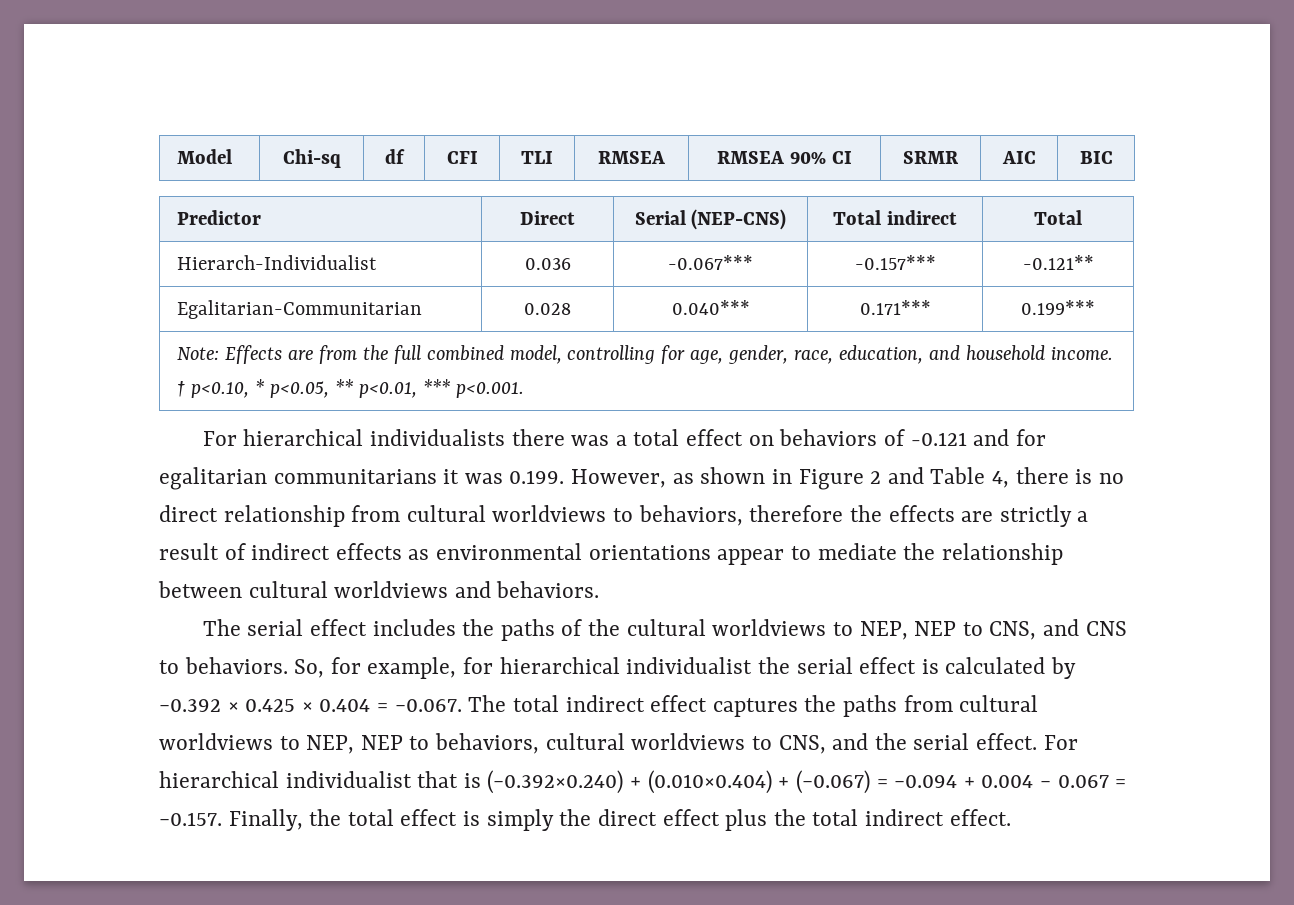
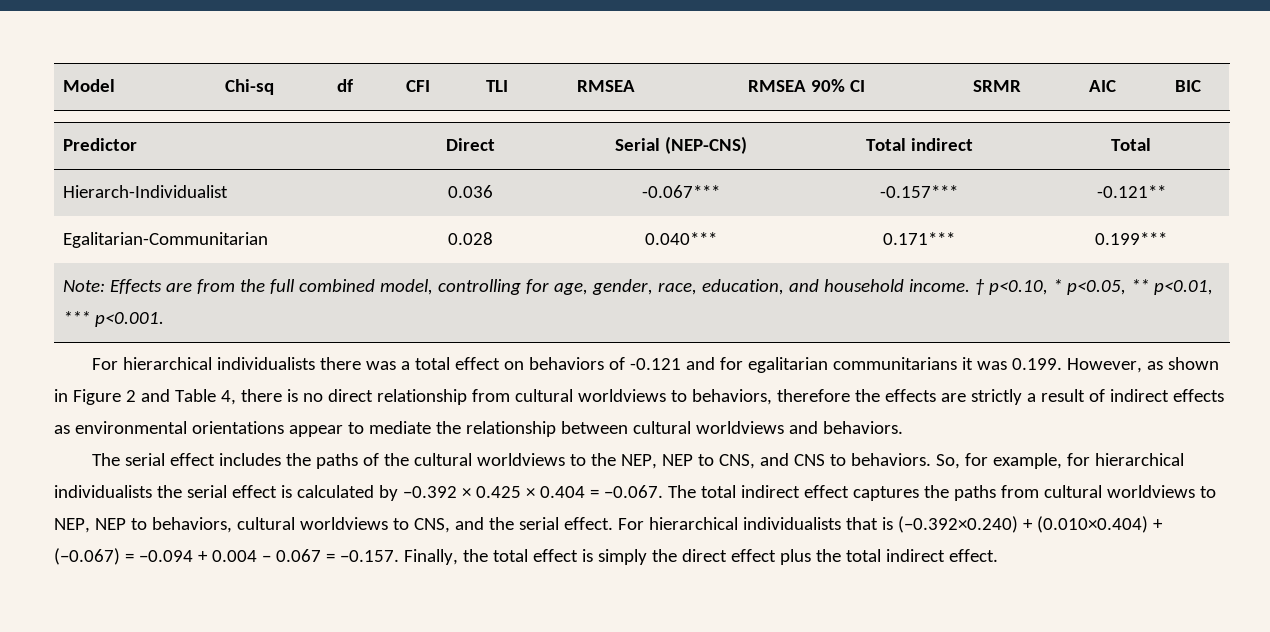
- The serial effect includes the paths of the cultural worldviews to NEP, NEP to CNS, and CNS to behaviors.
+ The serial effect includes the paths of the cultural worldviews to the NEP, NEP to CNS, and CNS to behaviors.
- So, for example, for hierarchical individualist the serial effect is calculated by −0.392 × 0.425 × 0.404 = −0.067. The total indirect effect captures the paths from cultural worldviews to NEP, NEP to behaviors, cultural worldviews to CNS, and the serial effect.
+ So, for example, for hierarchical individualists the serial effect is calculated by −0.392 × 0.425 × 0.404 = −0.067. The total indirect effect captures the paths from cultural worldviews to NEP, NEP to behaviors, cultural worldviews to CNS, and the serial effect.
- For hierarchical individualist that is (−0.392×0.240) + (0.010×0.404) + (−0.067) = −0.094 + 0.004 − 0.067 = −0.157. Finally, the total effect is simply the direct effect plus the total indirect effect.
+ For hierarchical individualists that is (−0.392×0.240) + (0.010×0.404) + (−0.067) = −0.094 + 0.004 − 0.067 = −0.157. Finally, the total effect is simply the direct effect plus the total indirect effect.

